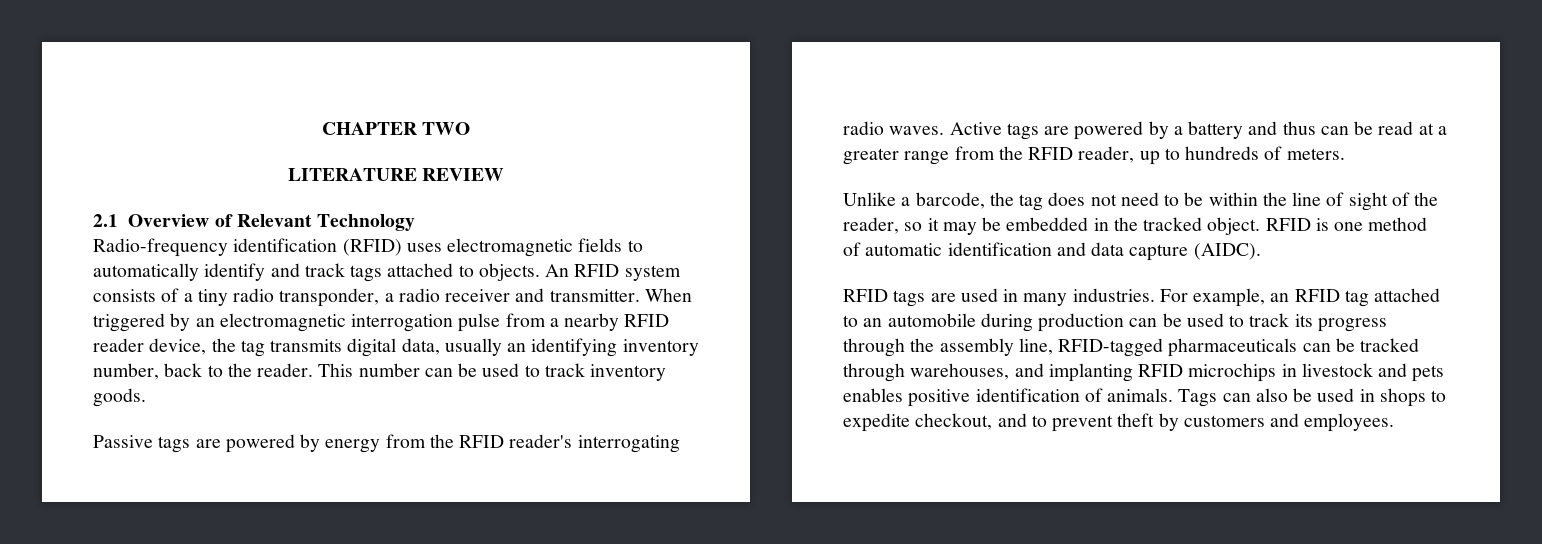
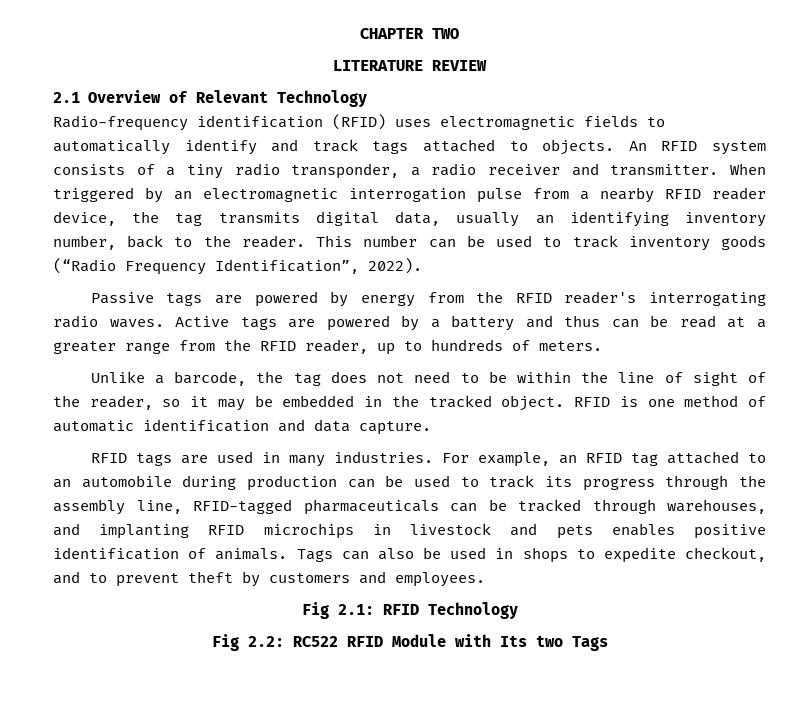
- This number can be used to track inventory goods.
+ This number can be used to track inventory goods (“Radio Frequency Identification”, 2022).
- RFID is one method of automatic identification and data capture (AIDC).
+ RFID is one method of automatic identification and data capture.
+ Fig 2.1: RFID Technology
+ Fig 2.2: RC522 RFID Module with Its two Tags

